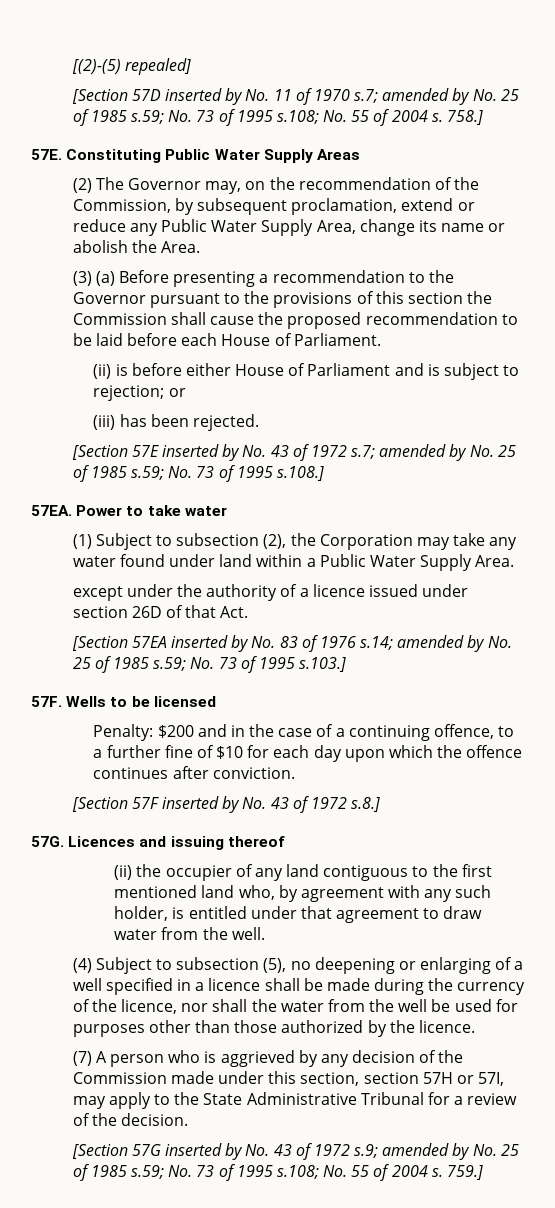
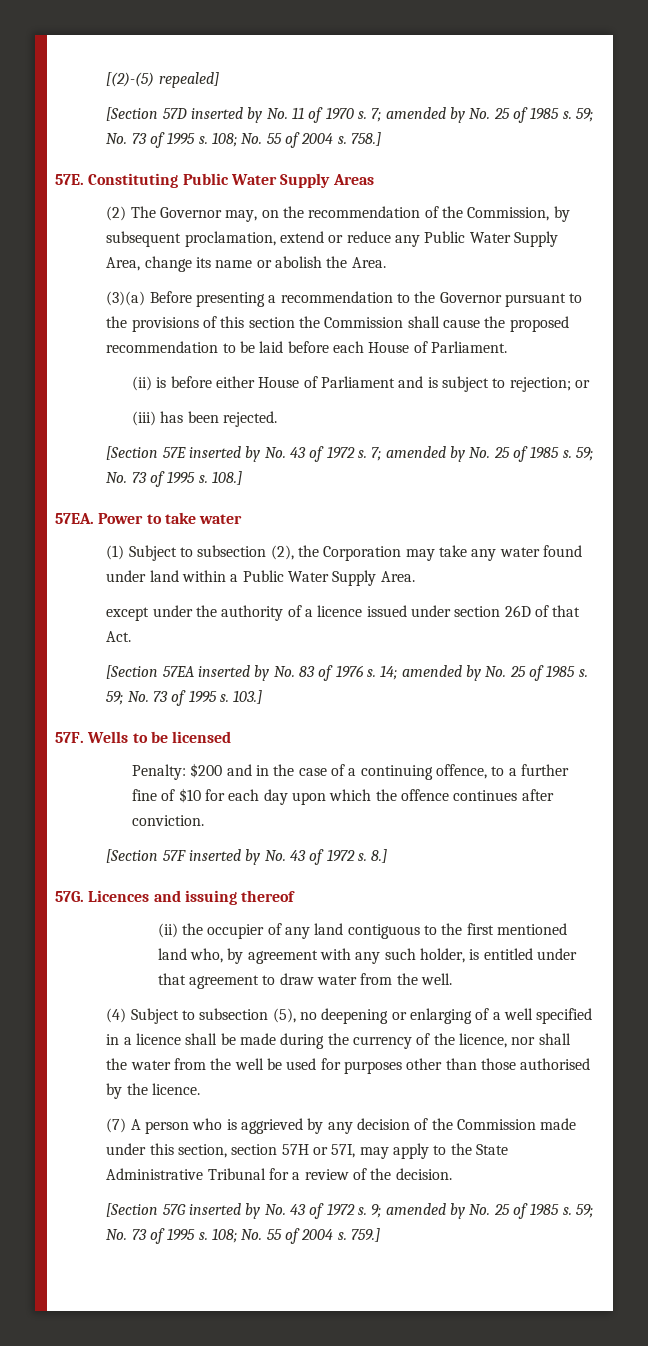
- [Section 57D inserted by No. 11 of 1970 s.7; amended by No. 25 of 1985 s.59; No. 73 of 1995 s.108; No. 55 of 2004 s.
+ [Section 57D inserted by No. 11 of 1970 s. 7; amended by No. 25 of 1985 s. 59; No. 73 of 1995 s. 108; No. 55 of 2004 s.
- (3) (a) Before presenting a recommendation to the Governor pursuant to the provisions of this section the Commission shall cause the proposed recommendation to be laid before each House of Parliament.
+ (3)(a) Before presenting a recommendation to the Governor pursuant to the provisions of this section the Commission shall cause the proposed recommendation to be laid before each House of Parliament.
- [Section 57E inserted by No. 43 of 1972 s.7; amended by No. 25 of 1985 s.59; No. 73 of 1995 s.108.]
+ [Section 57E inserted by No. 43 of 1972 s. 7; amended by No. 25 of 1985 s. 59; No. 73 of 1995 s. 108.]
- [Section 57EA inserted by No. 83 of 1976 s.14; amended by No. 25 of 1985 s.59; No. 73 of 1995 s.103.]
+ [Section 57EA inserted by No. 83 of 1976 s. 14; amended by No. 25 of 1985 s. 59; No. 73 of 1995 s. 103.]
- [Section 57F inserted by No. 43 of 1972 s.8.]
+ [Section 57F inserted by No. 43 of 1972 s. 8.]
- (4) Subject to subsection (5), no deepening or enlarging of a well specified in a licence shall be made during the currency of the licence, nor shall the water from the well be used for purposes other than those authorized by the licence.
+ (4) Subject to subsection (5), no deepening or enlarging of a well specified in a licence shall be made during the currency of the licence, nor shall the water from the well be used for purposes other than those authorised by the licence.
- [Section 57G inserted by No. 43 of 1972 s.9; amended by No. 25 of 1985 s.59; No. 73 of 1995 s.108; No. 55 of 2004 s.
+ [Section 57G inserted by No. 43 of 1972 s. 9; amended by No. 25 of 1985 s. 59; No. 73 of 1995 s. 108; No. 55 of 2004 s.

